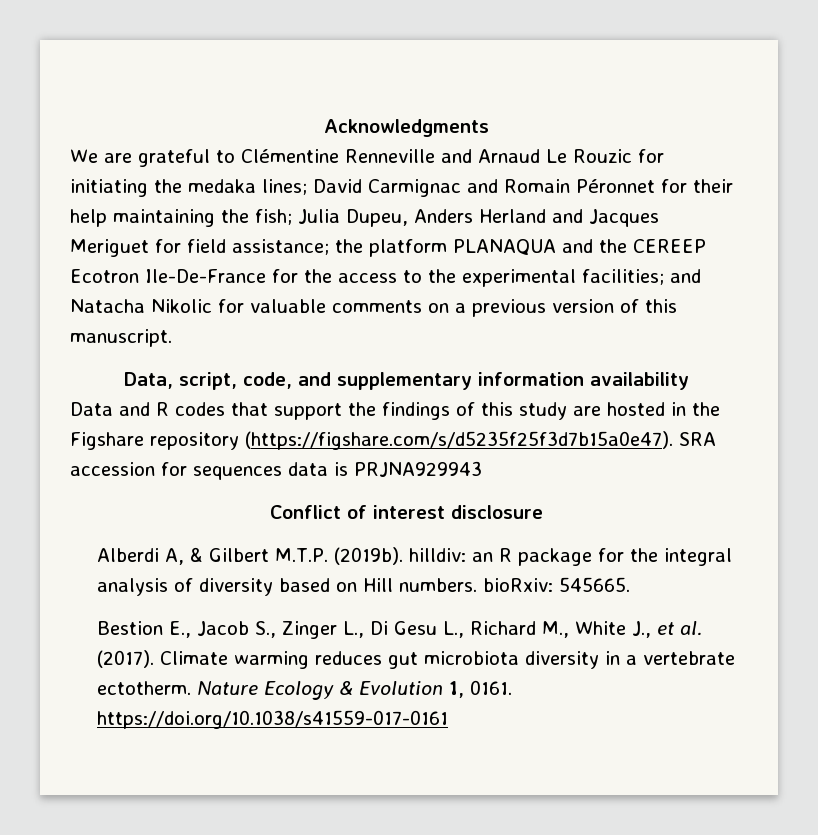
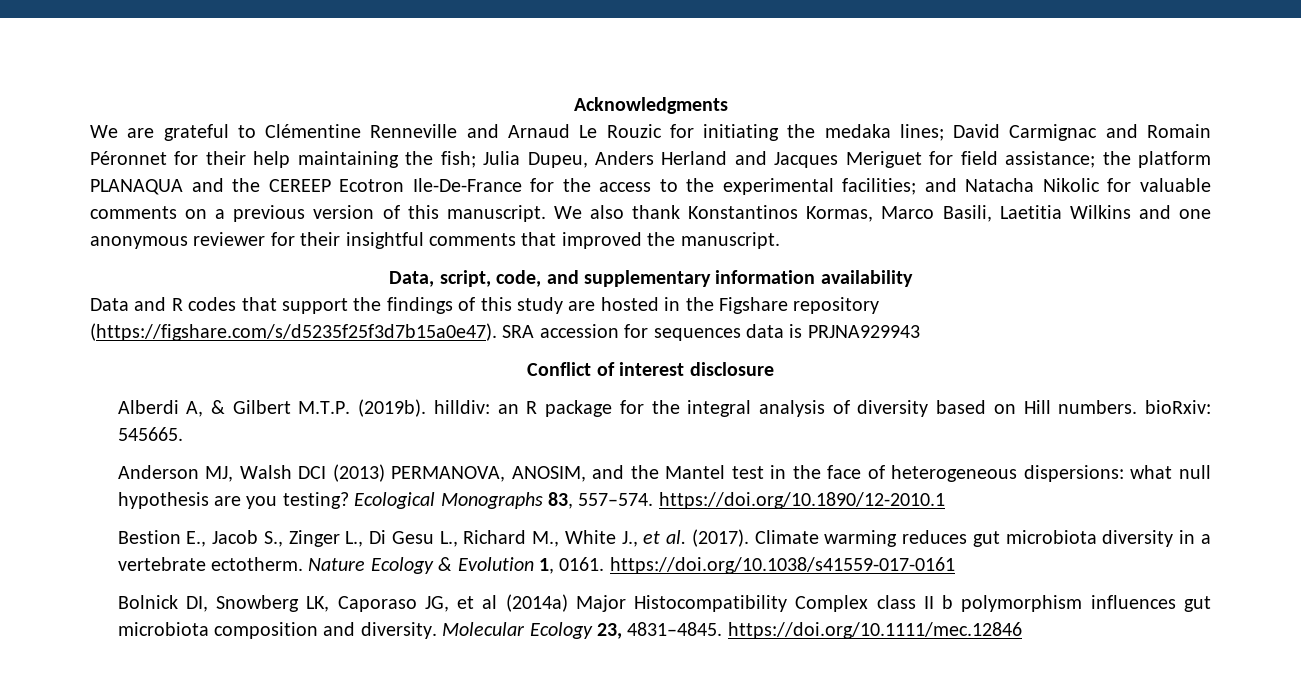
+ We also thank Konstantinos Kormas, Marco Basili, Laetitia Wilkins and one anonymous reviewer for their insightful comments that improved the manuscript.
+ Anderson MJ, Walsh DCI (2013) PERMANOVA, ANOSIM, and the Mantel test in the face of heterogeneous dispersions: what null hypothesis are you testing? Ecological Monographs 83, 557–574. https://doi.org/10.1890/12-2010.1
+ Bolnick DI, Snowberg LK, Caporaso JG, et al (2014a) Major Histocompatibility Complex class II b polymorphism influences gut microbiota composition and diversity. Molecular Ecology 23, 4831–4845. https://doi.org/10.1111/mec.12846

